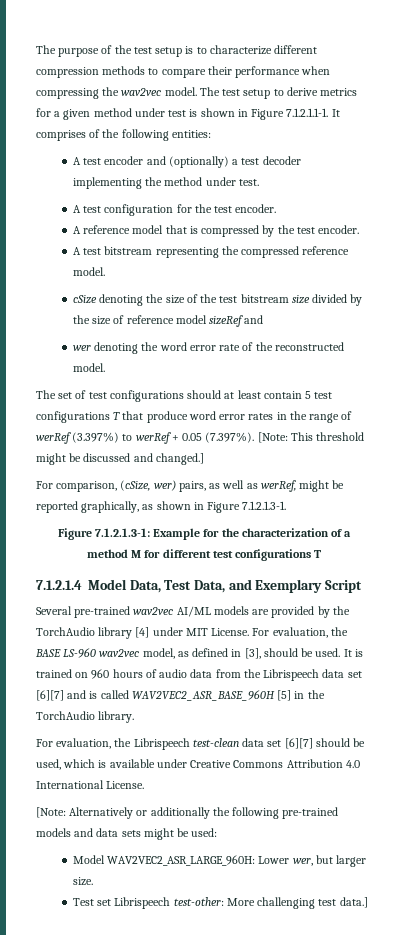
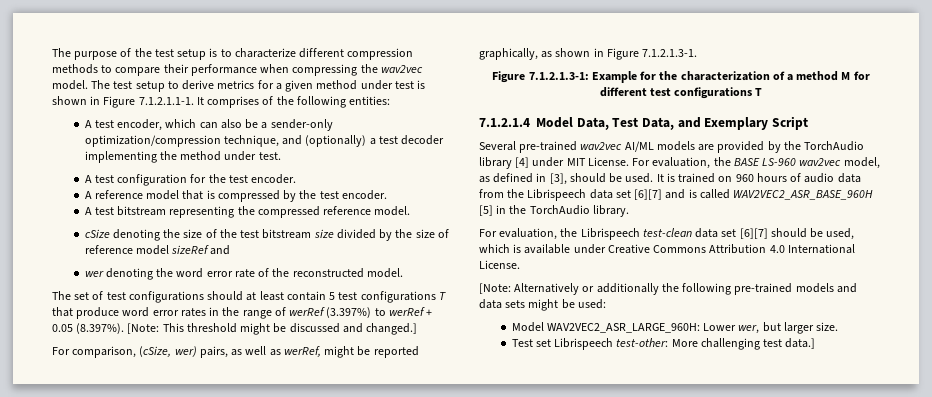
- A test encoder and (optionally) a test decoder implementing the method under test.
+ A test encoder, which can also be a sender-only optimization/compression technique, and (optionally) a test decoder implementing the method under test.
- The set of test configurations should at least contain 5 test configurations T that produce word error rates in the range of werRef (3.397%) to werRef + 0.05 (7.397%). [Note: This threshold might be discussed and changed.]
+ The set of test configurations should at least contain 5 test configurations T that produce word error rates in the range of werRef (3.397%) to werRef + 0.05 (8.397%). [Note: This threshold might be discussed and changed.]

